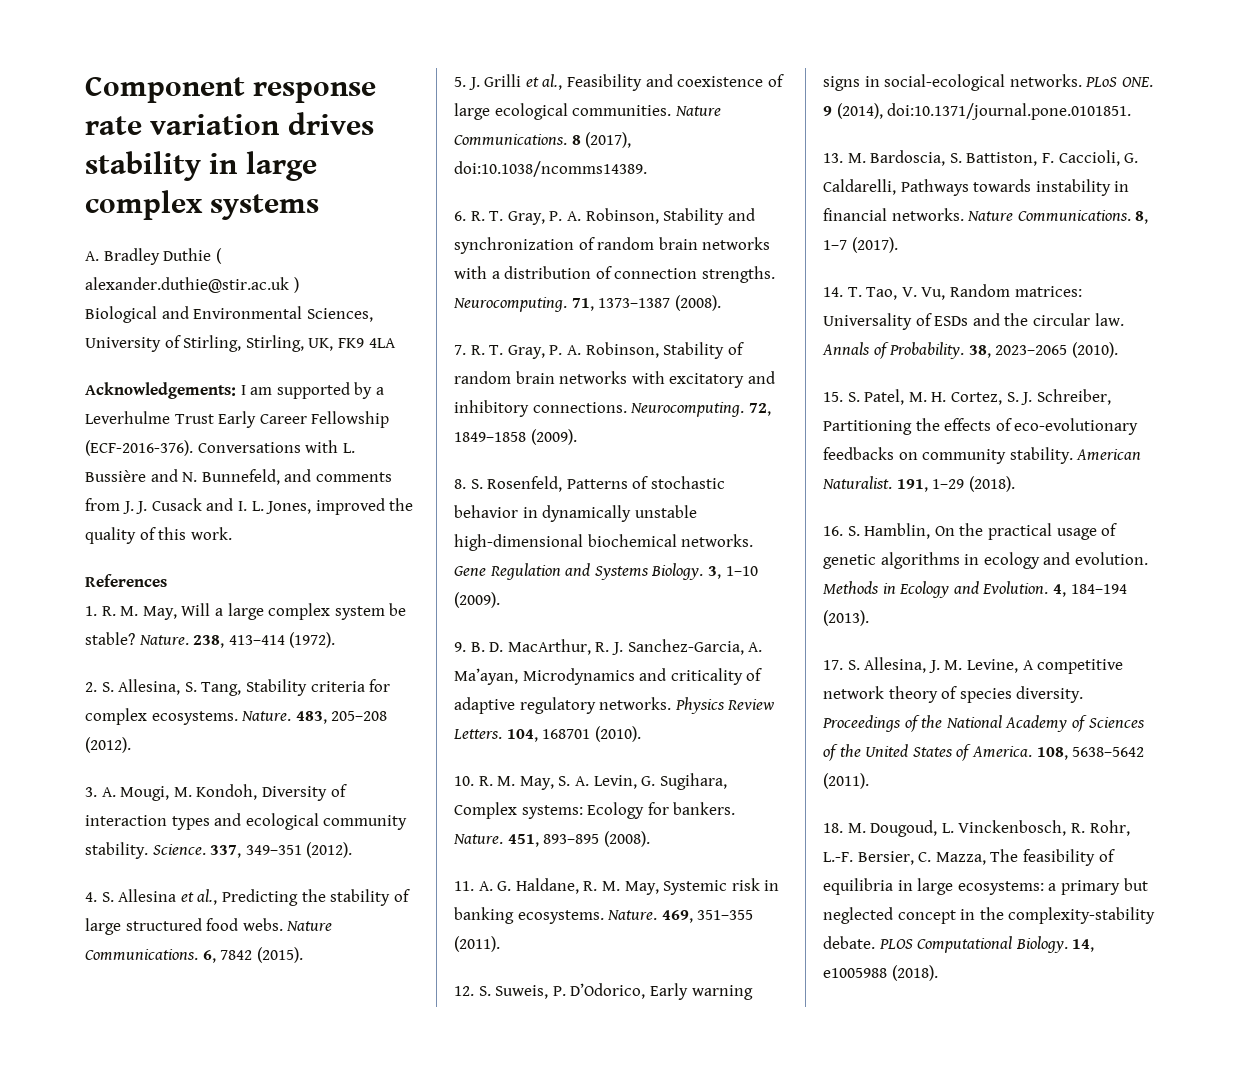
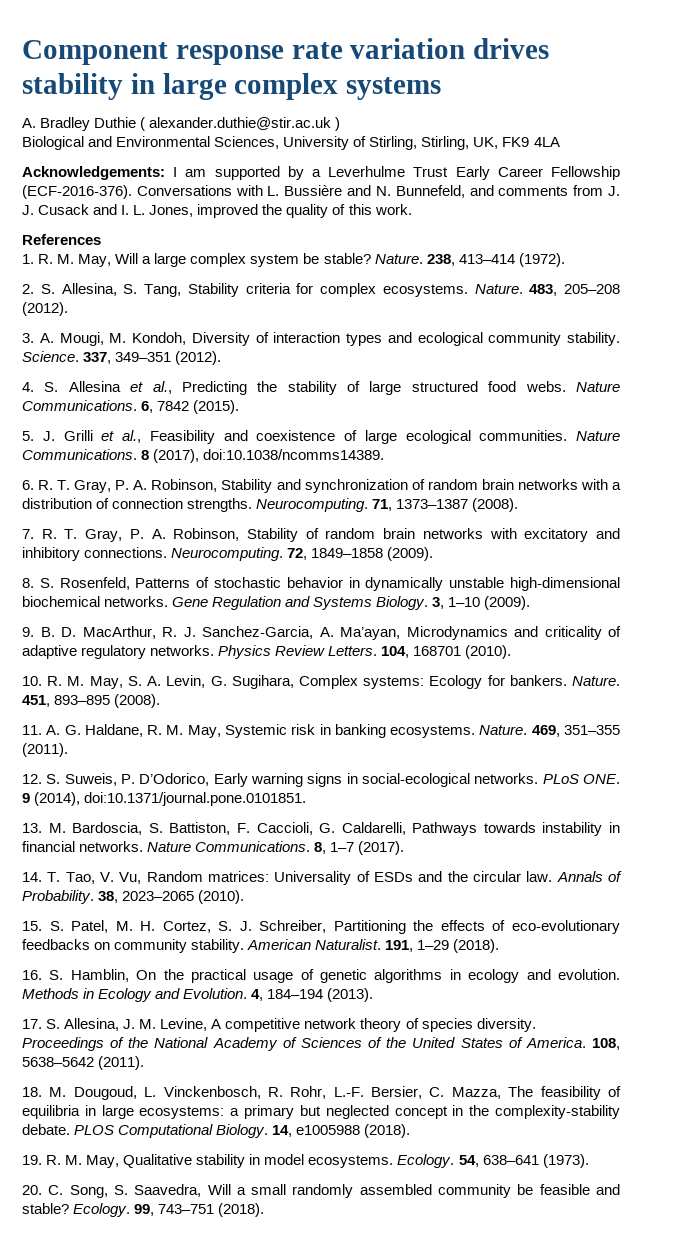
+ 19. R. M. May, Qualitative stability in model ecosystems. Ecology. 54, 638–641 (1973).
+ 20. C. Song, S. Saavedra, Will a small randomly assembled community be feasible and stable? Ecology. 99, 743–751 (2018).

